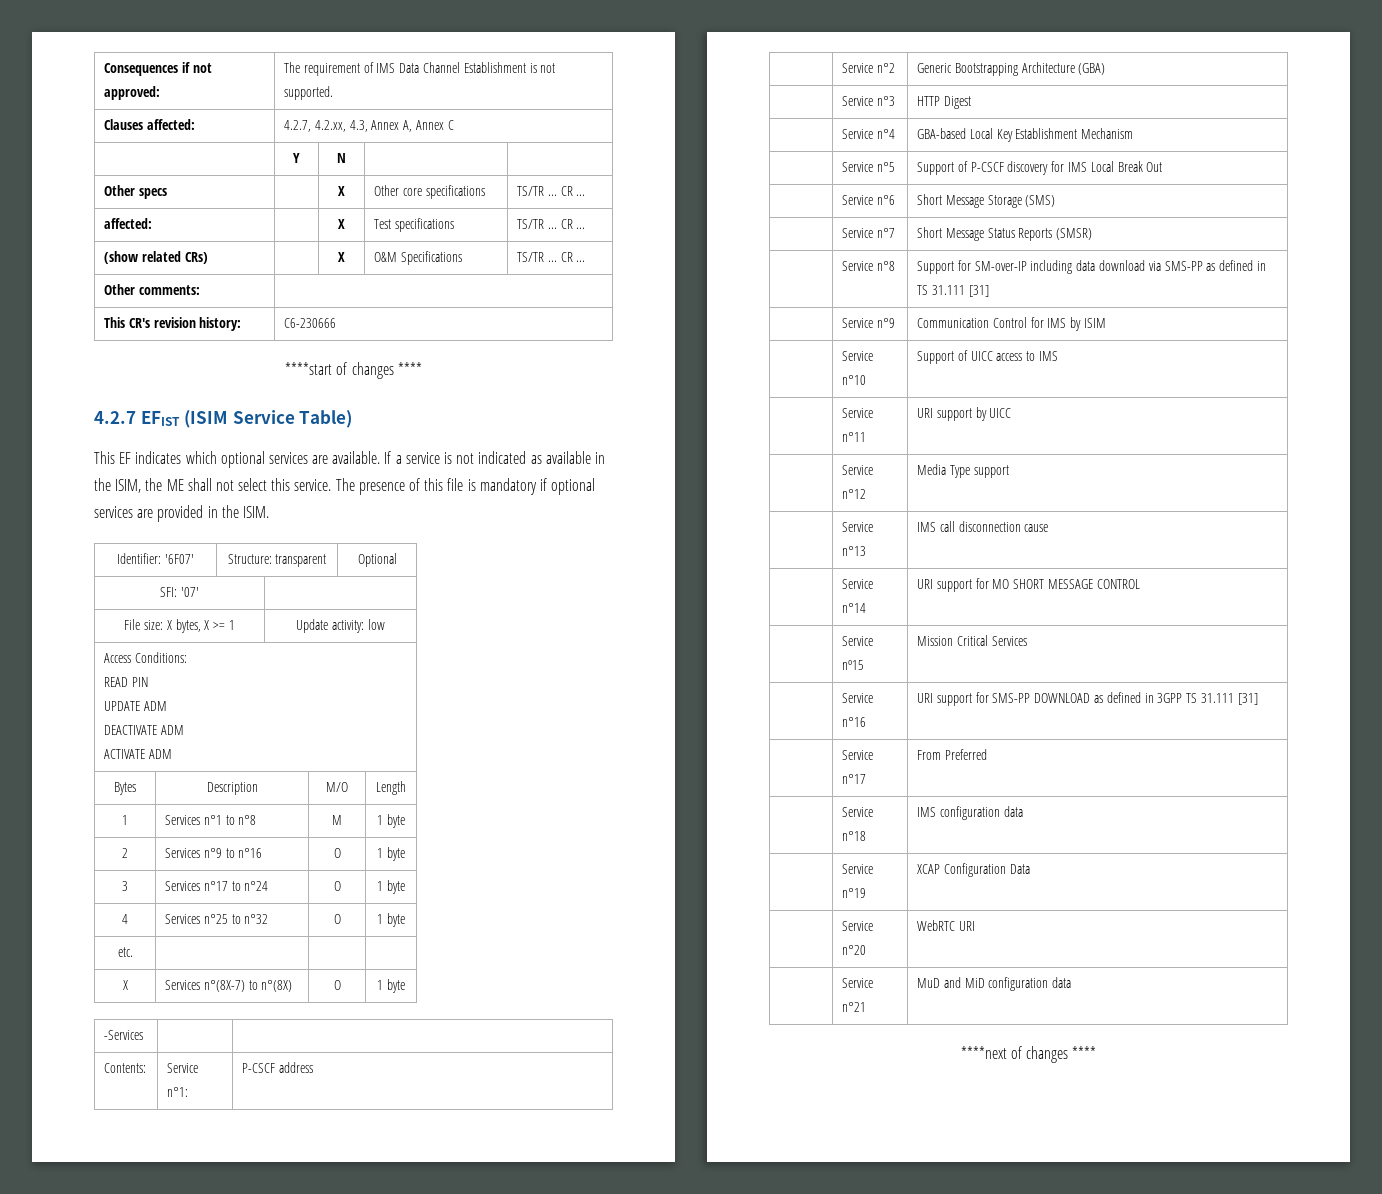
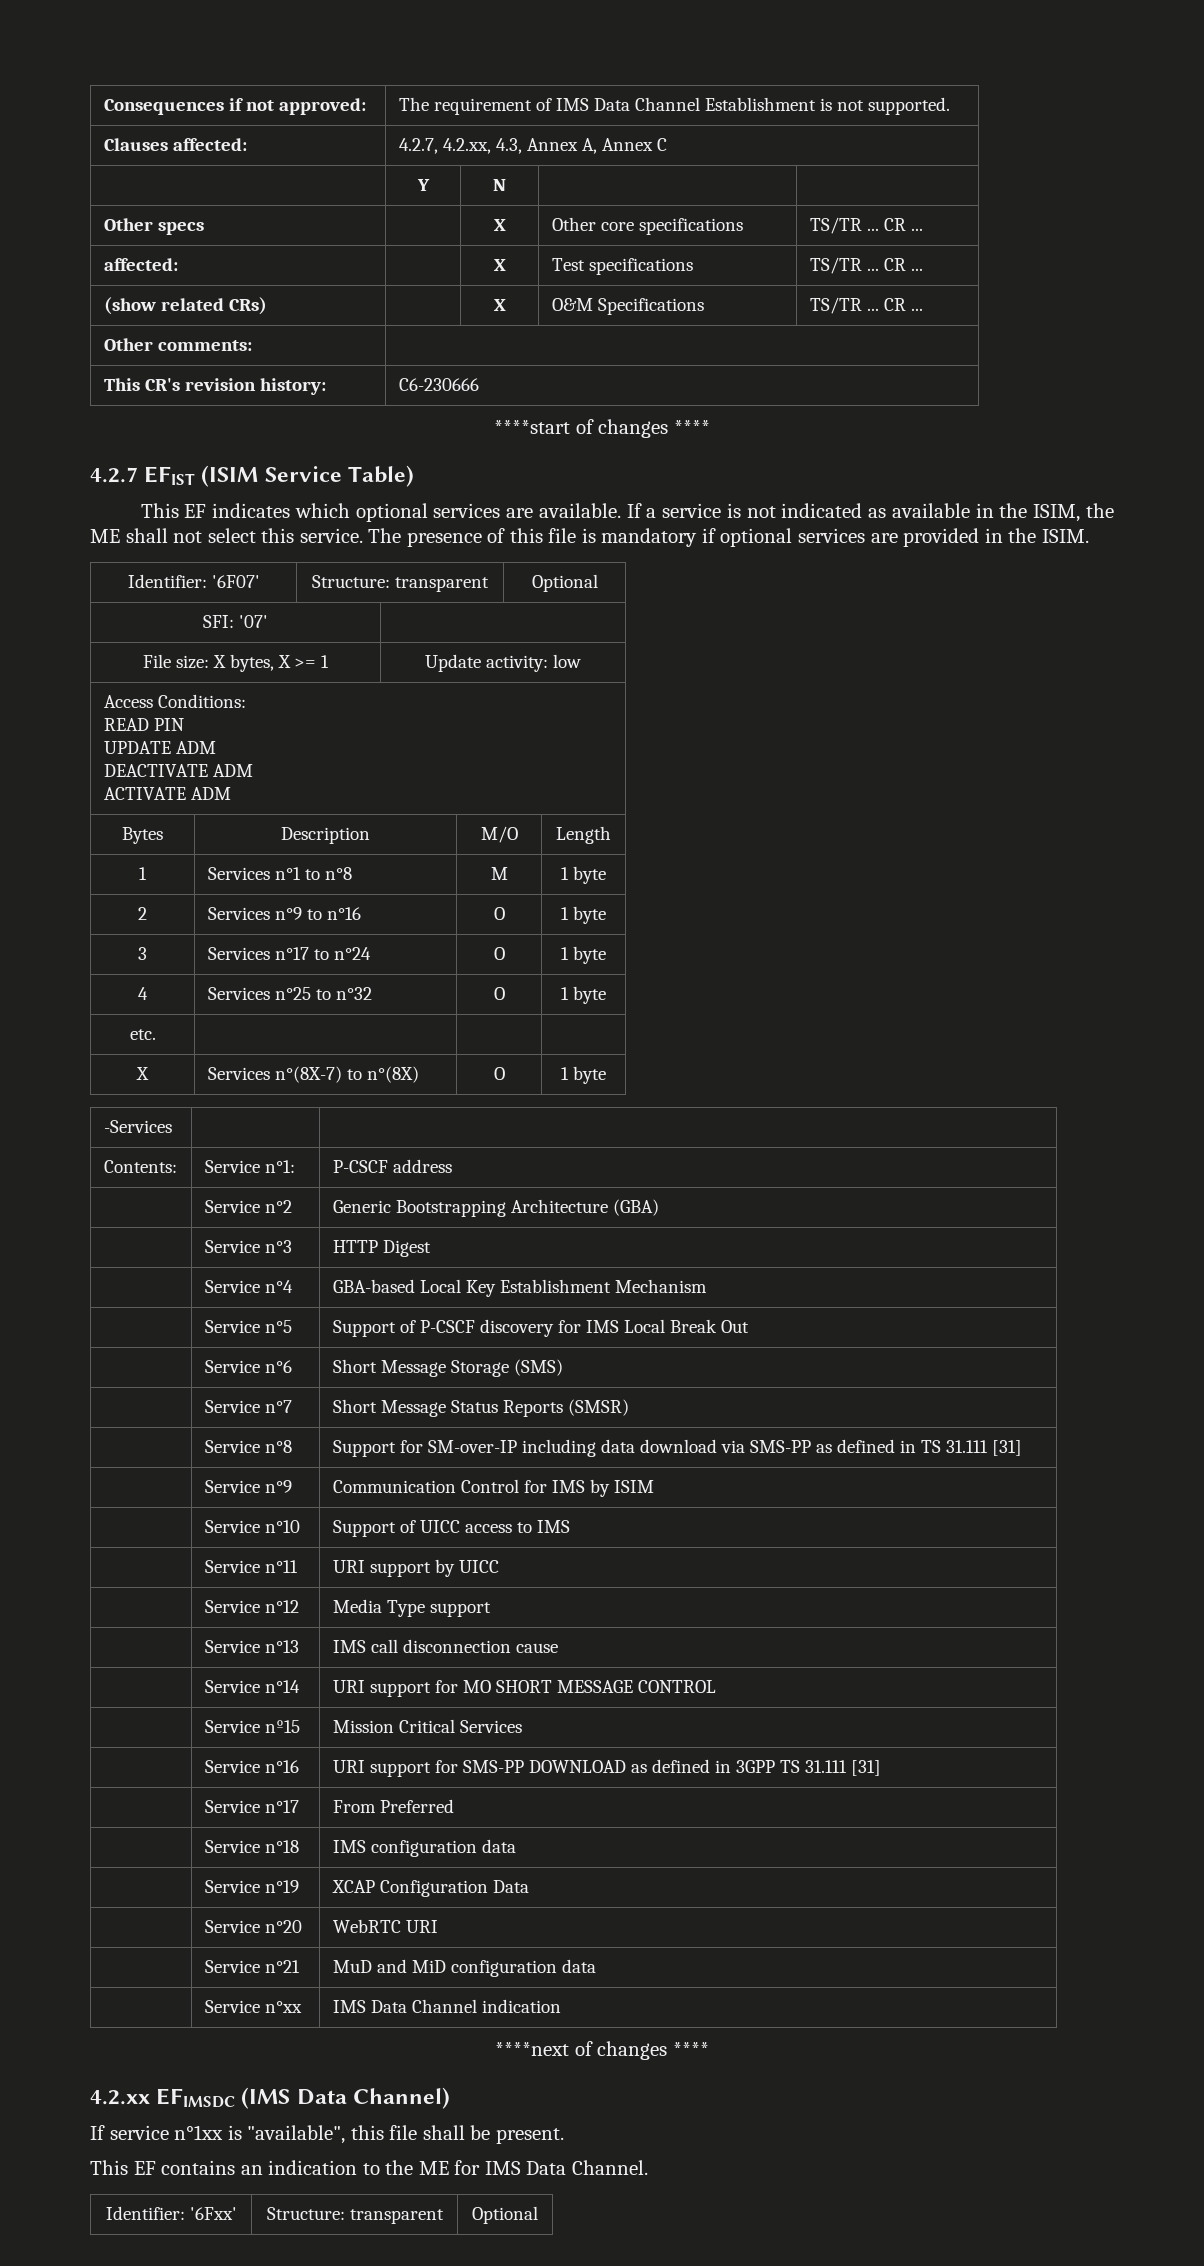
+ | Service n°xx | IMS Data Channel indication
  ****next of changes ****
+ 4.2.xx EFIMSDC (IMS Data Channel)
+ If service n°1xx is "available", this file shall be present.
+ This EF contains an indication to the ME for IMS Data Channel.
+ Identifier: '6Fxx' | Structure: transparent | Optional

